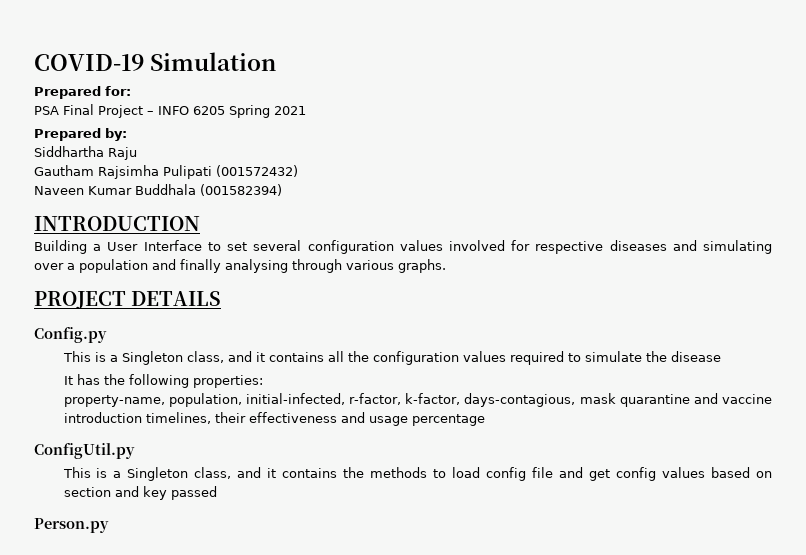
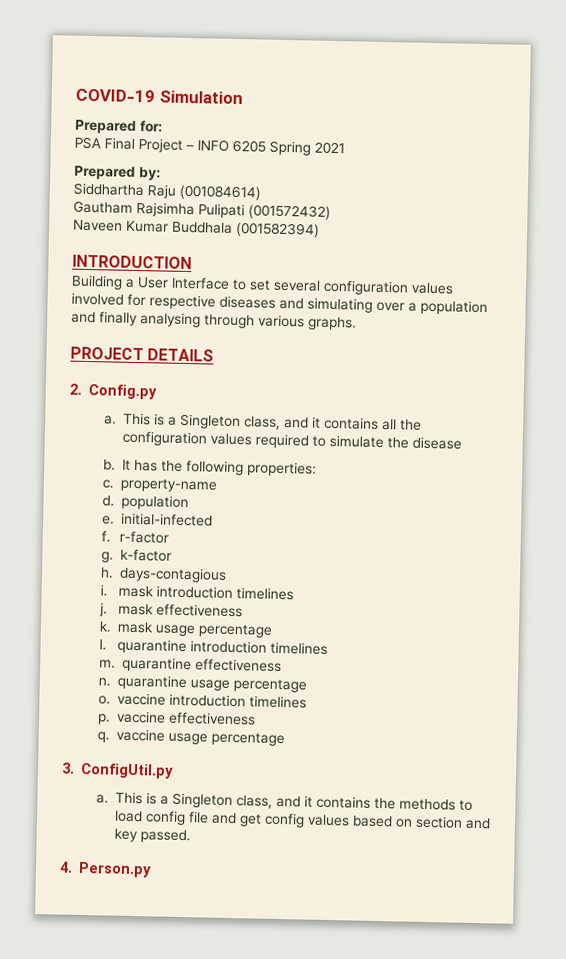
- Siddhartha Raju
+ Siddhartha Raju (001084614)
- Config.py
- This is a Singleton class, and it contains all the configuration values required to simulate the disease
+ 2. Config.py
+ a. This is a Singleton class, and it contains all the configuration values required to simulate the disease
+ b.
- property-name, population, initial-infected, r-factor, k-factor, days-contagious, mask quarantine and vaccine introduction timelines, their effectiveness and usage percentage
- ConfigUtil.py
- This is a Singleton class, and it contains the methods to load config file and get config values based on section and key passed
- Person.py
+ c. property-name
+ d. population
+ e. initial-infected
+ f. r-factor
+ g. k-factor
+ h. days-contagious
+ i. mask introduction timelines
+ j. mask effectiveness
+ k. mask usage percentage
+ l. quarantine introduction timelines
+ m. quarantine effectiveness
+ n. quarantine usage percentage
+ o. vaccine introduction timelines
+ p. vaccine effectiveness
+ q. vaccine usage percentage
+ 3. ConfigUtil.py
+ a. This is a Singleton class, and it contains the methods to load config file and get config values based on section and key passed.
+ 4. Person.py

